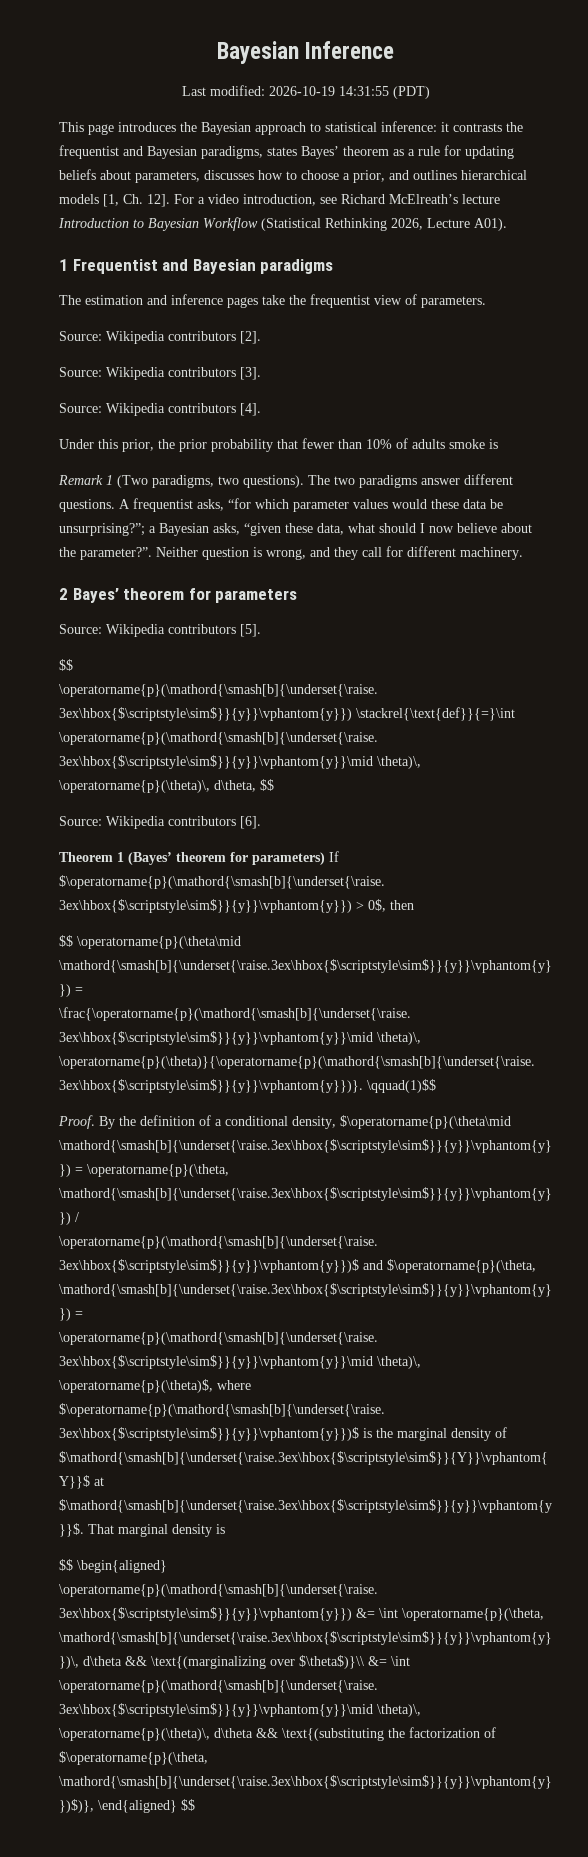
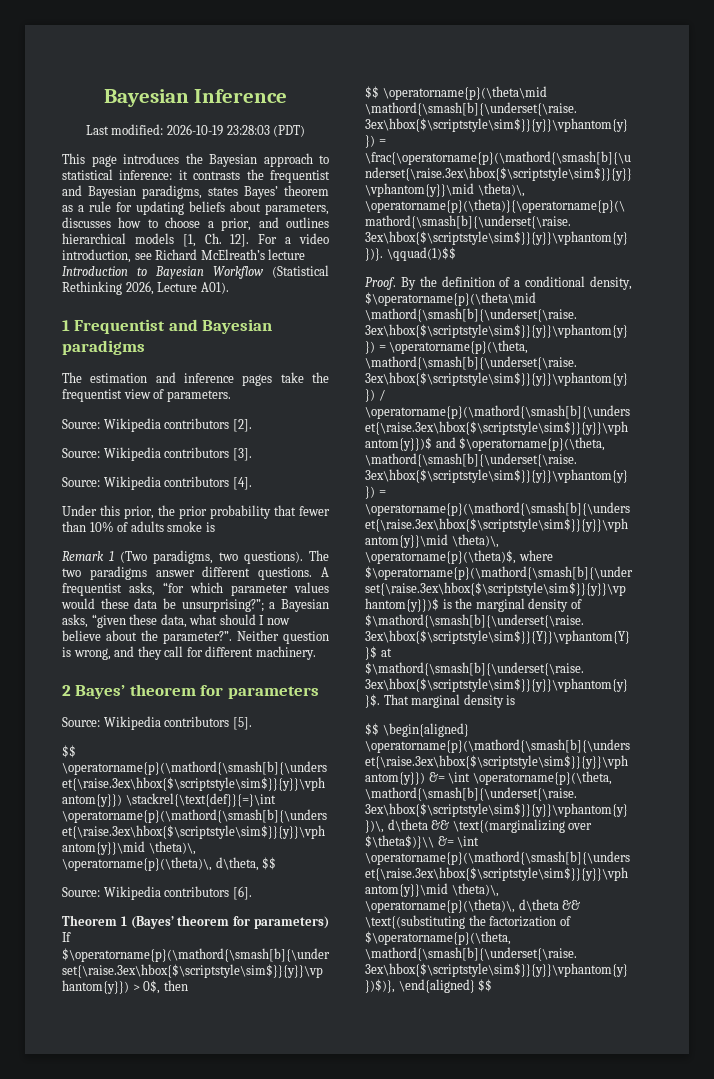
- Last modified: 2026-10-19 14:31:55 (PDT)
+ Last modified: 2026-10-19 23:28:03 (PDT)

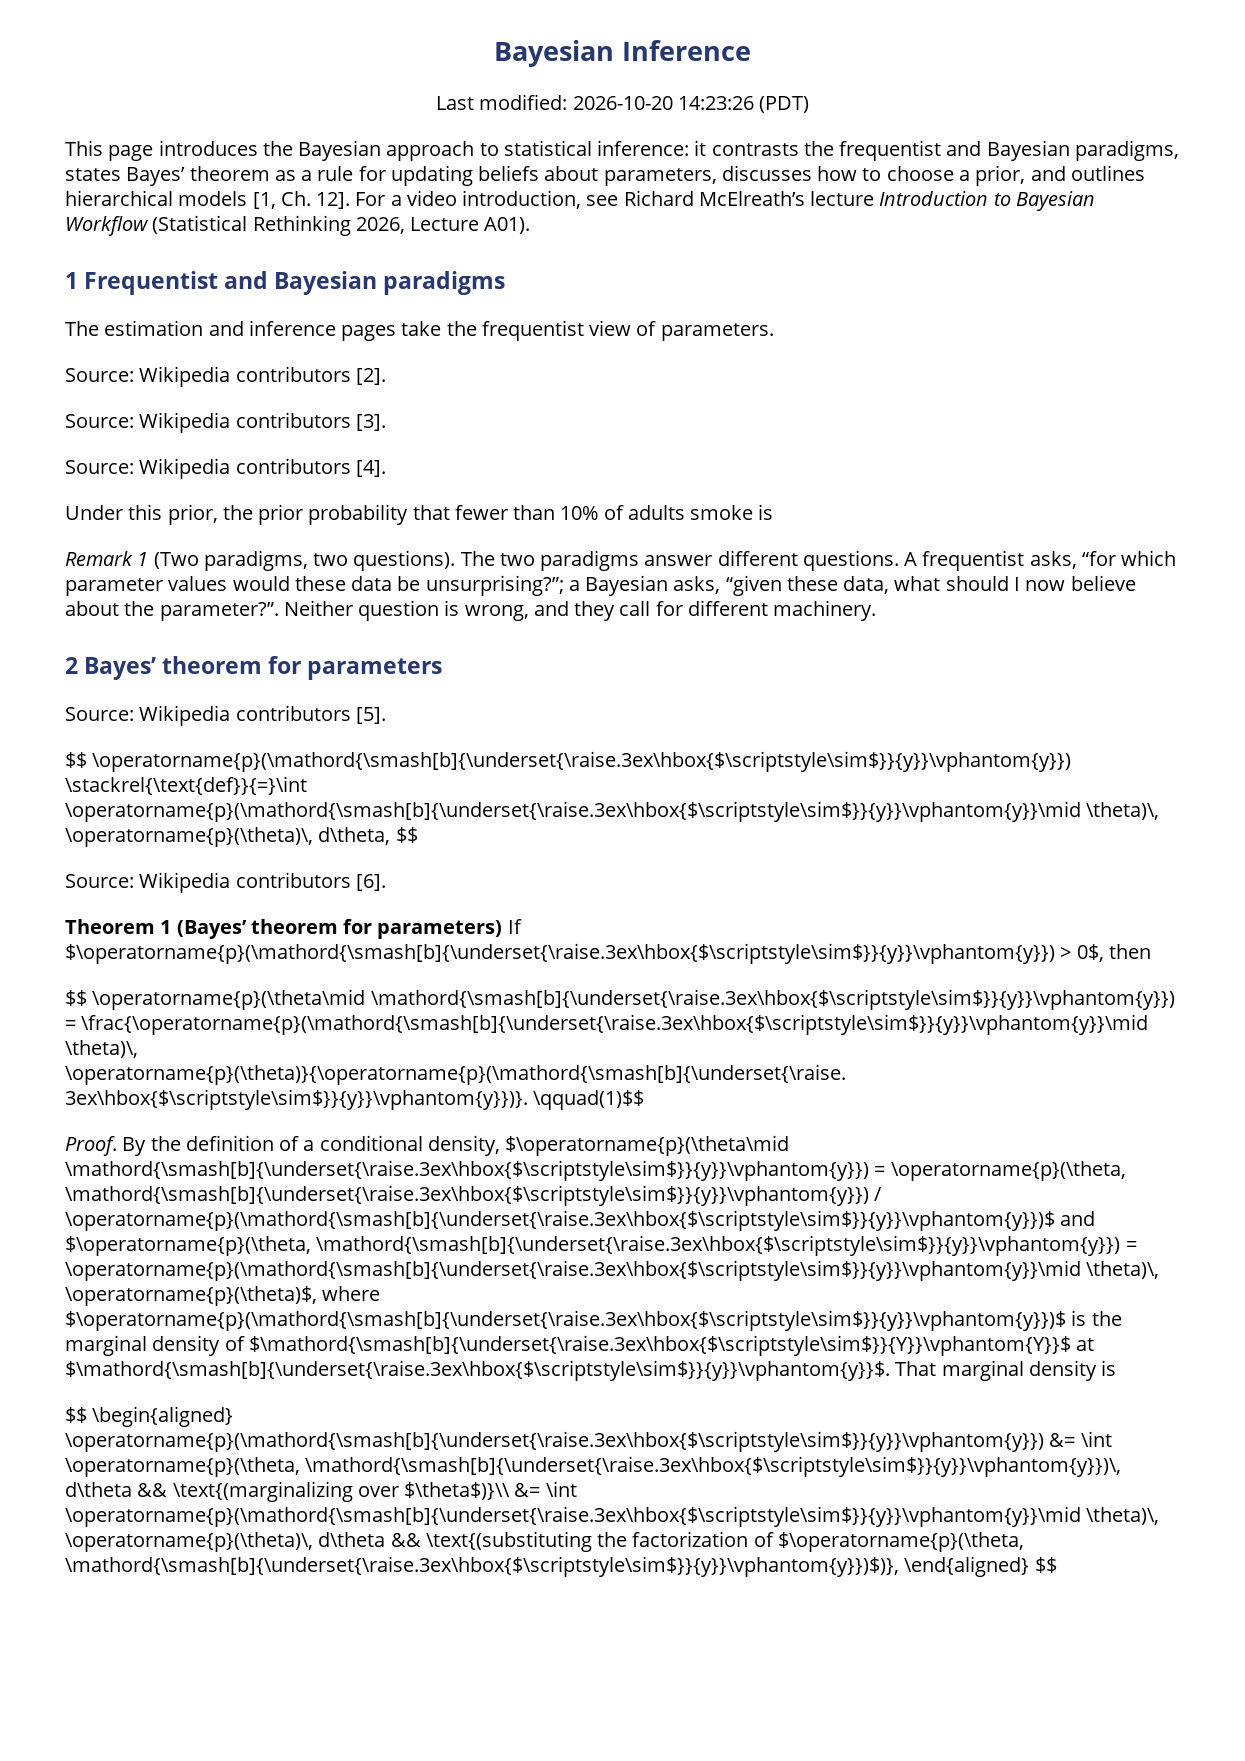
- Last modified: 2026-10-19 23:28:03 (PDT)
+ Last modified: 2026-10-20 14:23:26 (PDT)

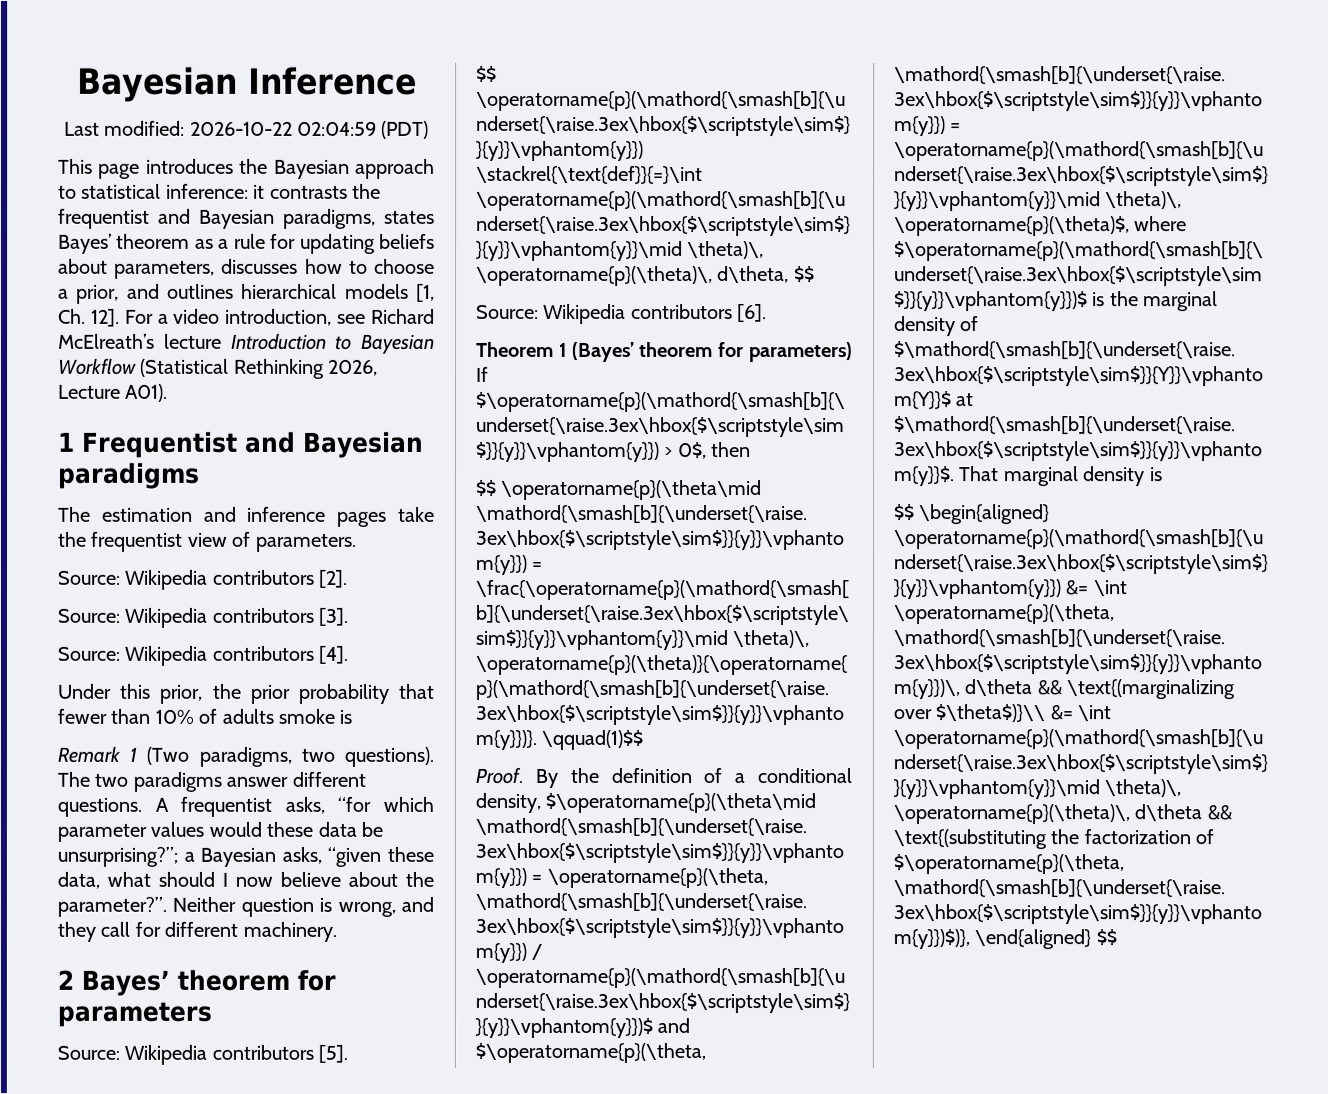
- Last modified: 2026-10-20 14:23:26 (PDT)
+ Last modified: 2026-10-22 02:04:59 (PDT)

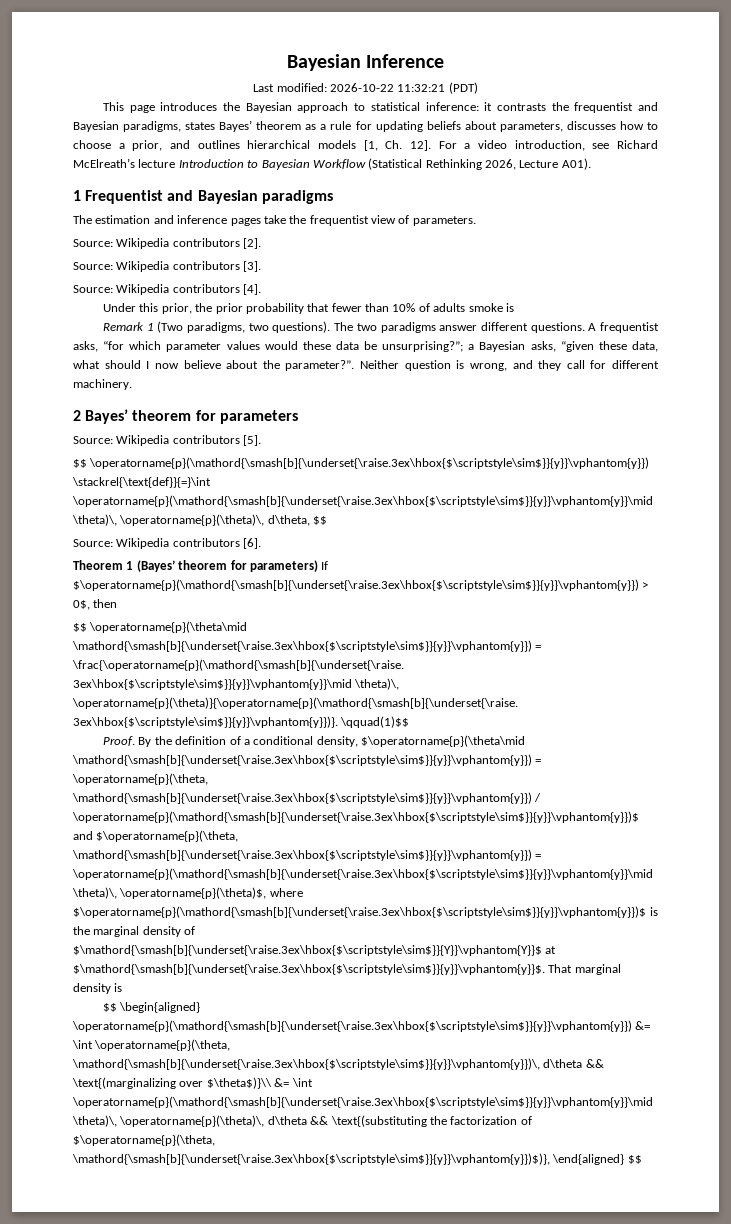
- Last modified: 2026-10-22 02:04:59 (PDT)
+ Last modified: 2026-10-22 11:32:21 (PDT)

